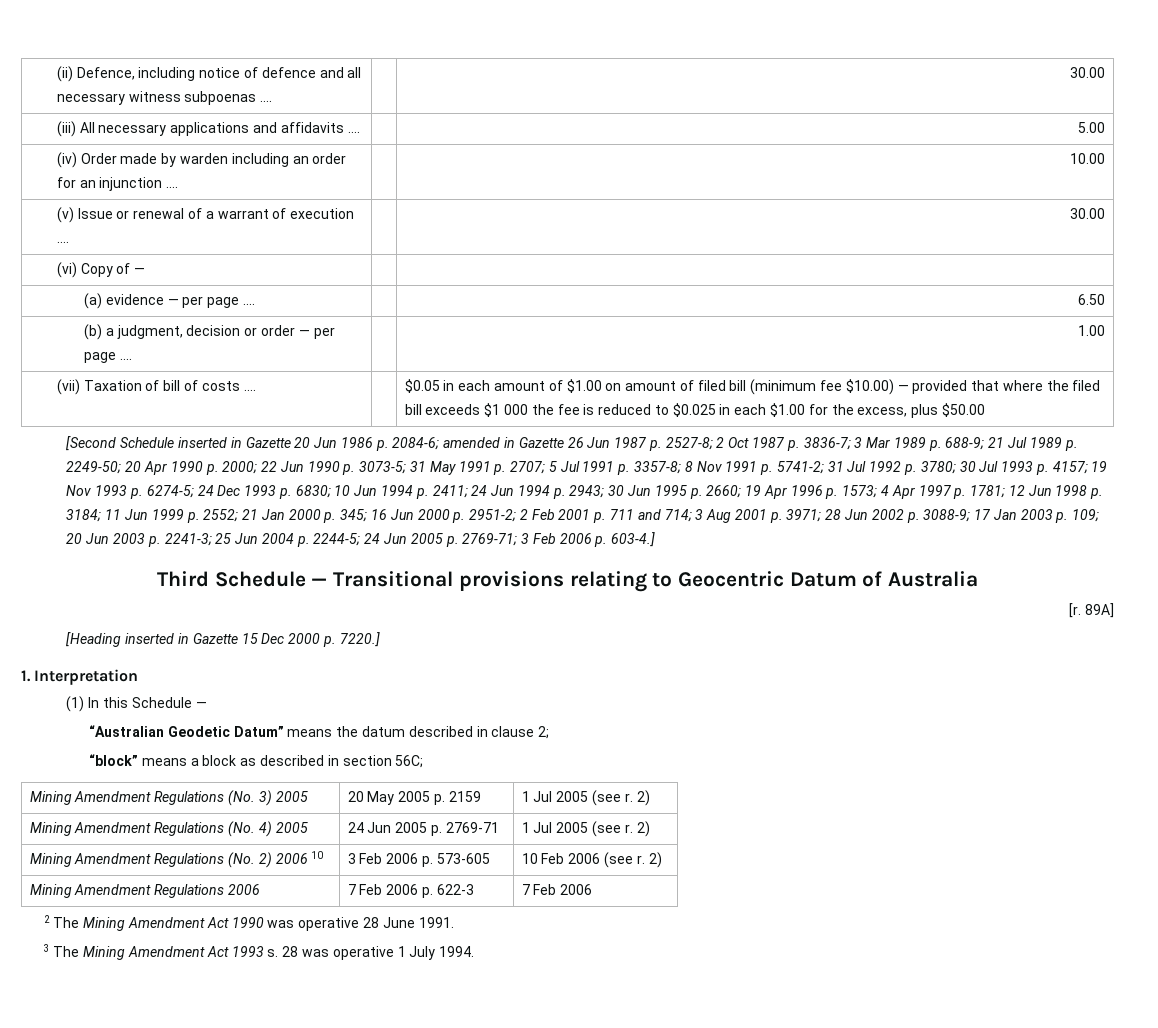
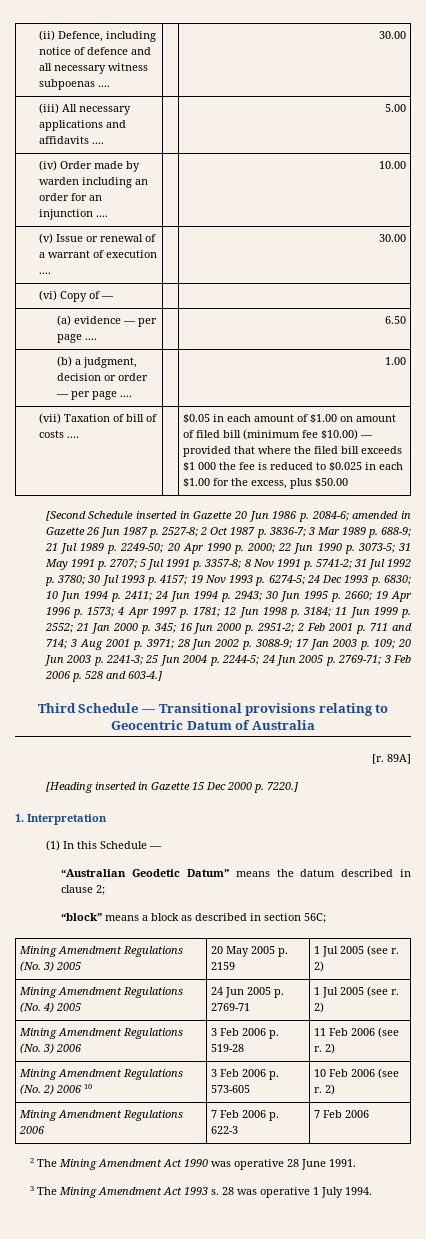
- 3 Feb 2006 p. 603-4.]
+ 3 Feb 2006 p. 528 and 603-4.]
+ Mining Amendment Regulations (No. 3) 2006 | 3 Feb 2006 p. 519-28 | 11 Feb 2006 (see r. 2)

